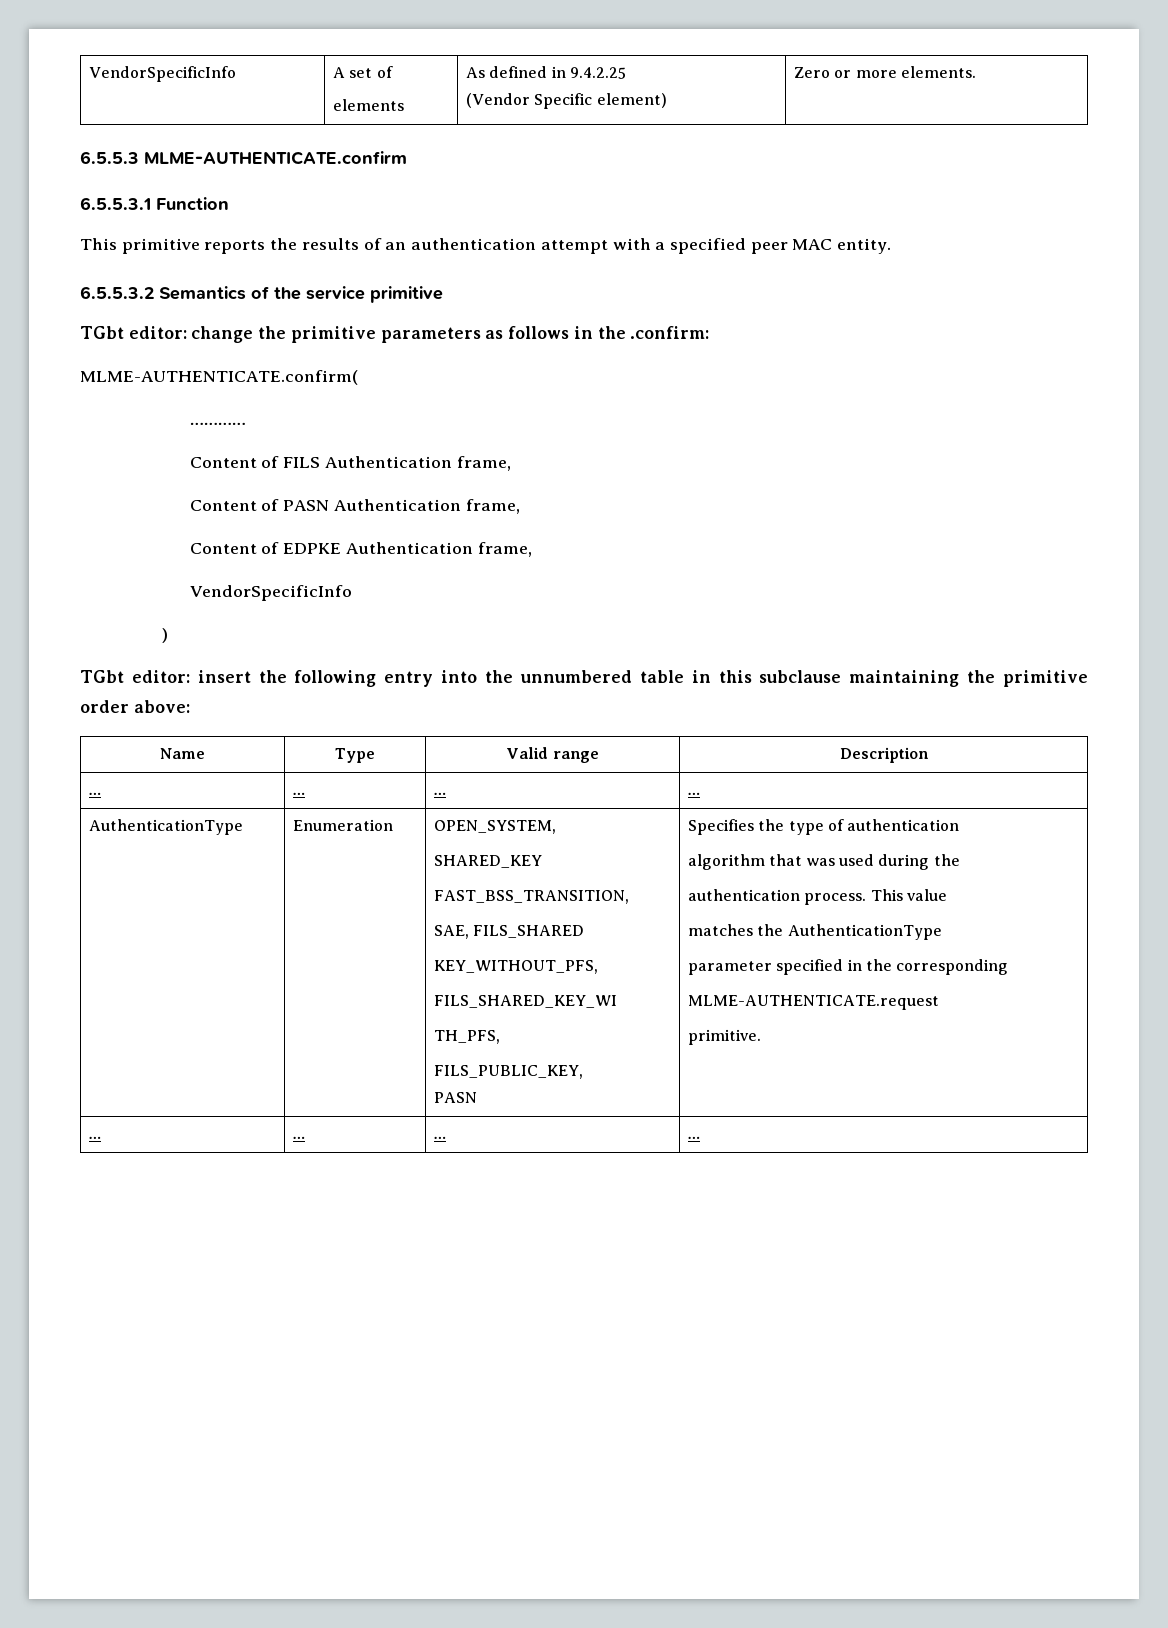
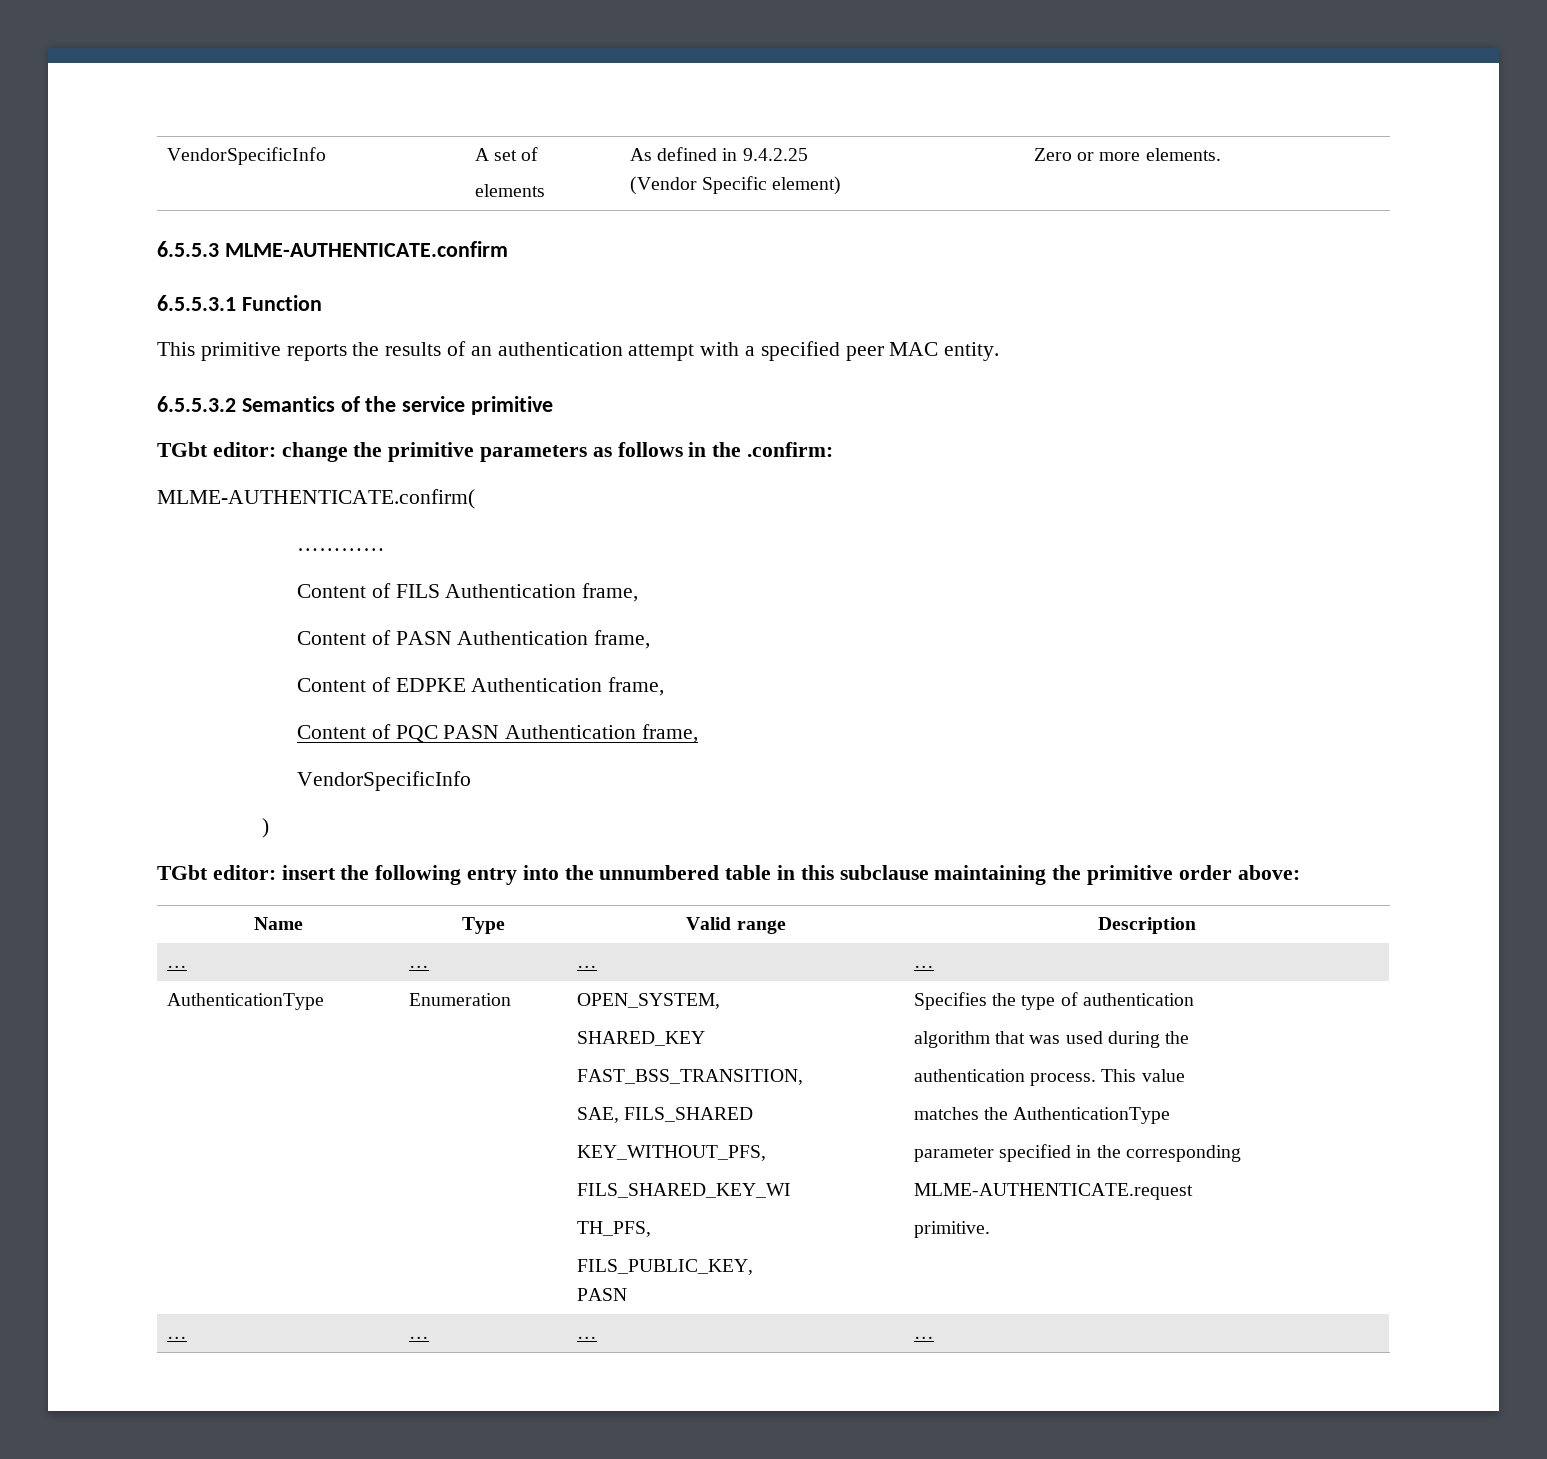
+ Content of PQC PASN Authentication frame,

